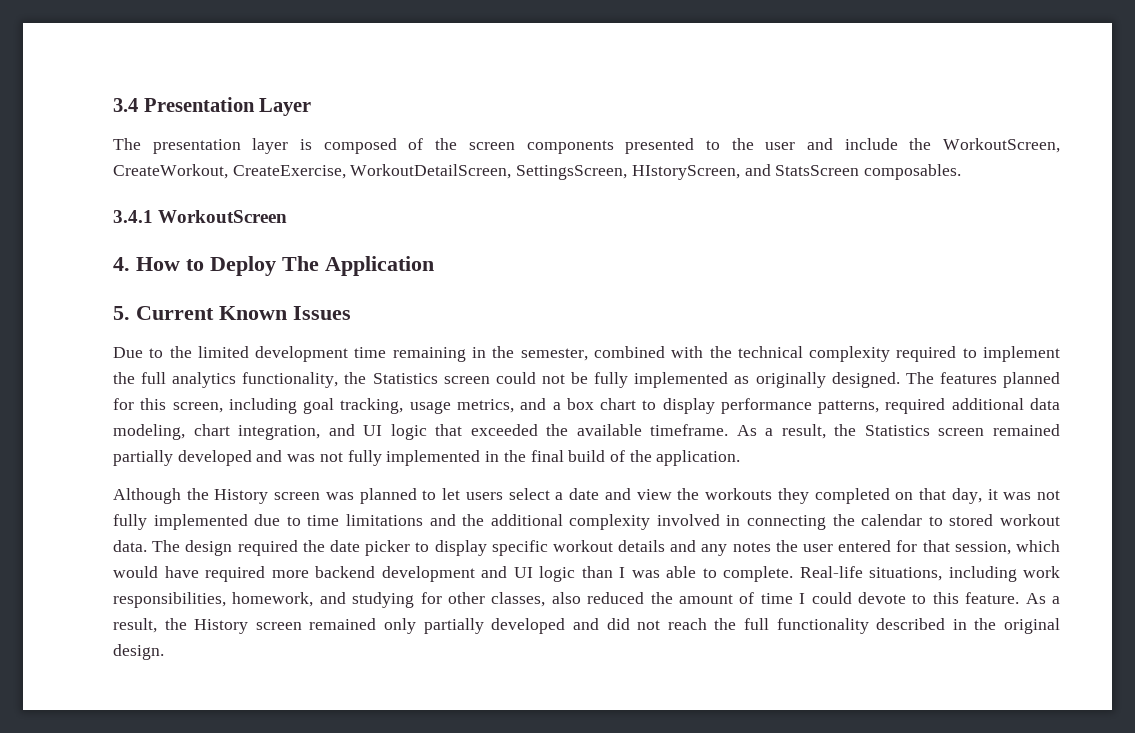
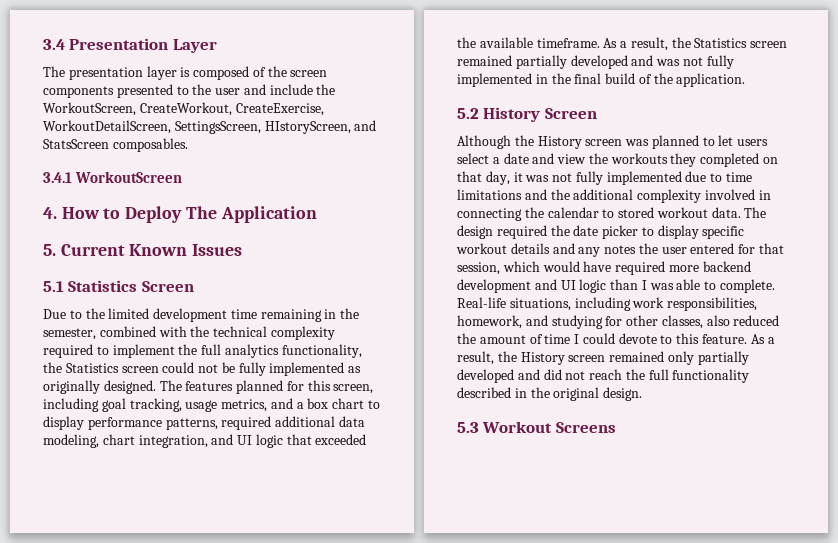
+ 5.1 Statistics Screen
+ 5.2 History Screen
+ 5.3 Workout Screens

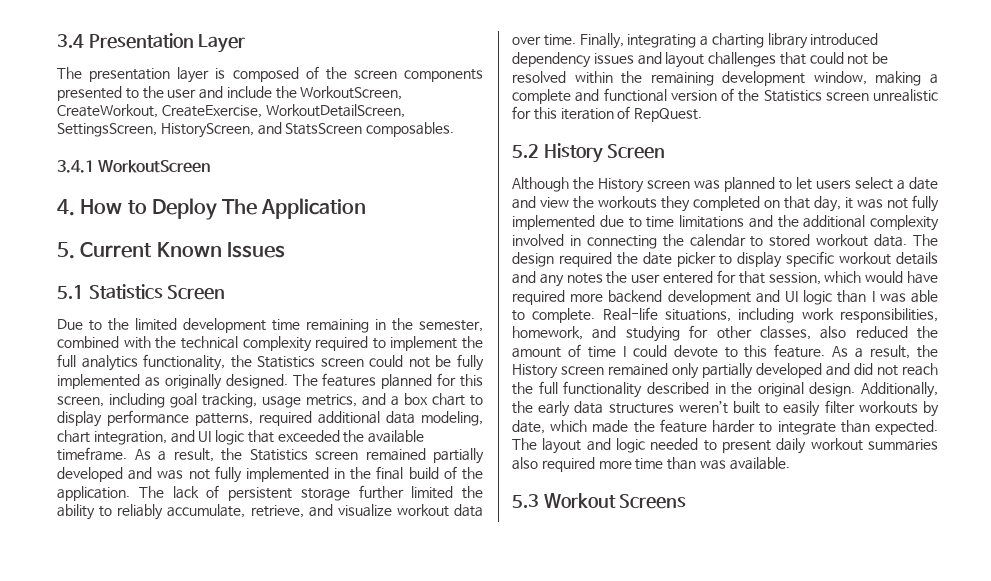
- The presentation layer is composed of the screen components presented to the user and include the WorkoutScreen, CreateWorkout, CreateExercise, WorkoutDetailScreen, SettingsScreen, HIstoryScreen, and StatsScreen composables.
+ The presentation layer is composed of the screen components presented to the user and include the WorkoutScreen, CreateWorkout, CreateExercise, WorkoutDetailScreen, SettingsScreen, HistoryScreen, and StatsScreen composables.
+ The lack of persistent storage further limited the ability to reliably accumulate, retrieve, and visualize workout data over time. Finally, integrating a charting library introduced dependency issues and layout challenges that could not be resolved within the remaining development window, making a complete and functional version of the Statistics screen unrealistic for this iteration of RepQuest.
+ Additionally, the early data structures weren’t built to easily filter workouts by date, which made the feature harder to integrate than expected. The layout and logic needed to present daily workout summaries also required more time than was available.

